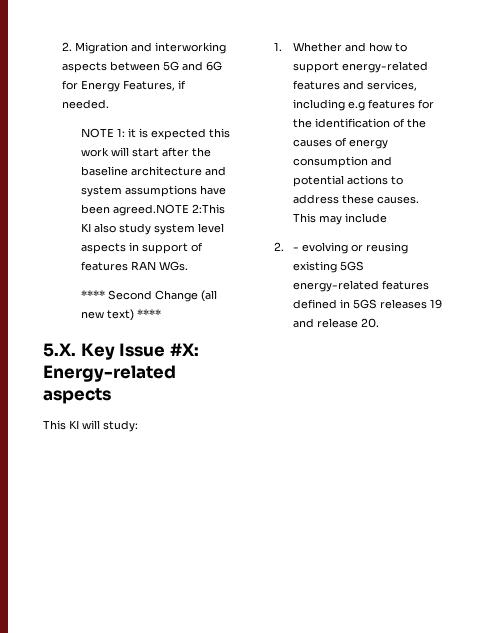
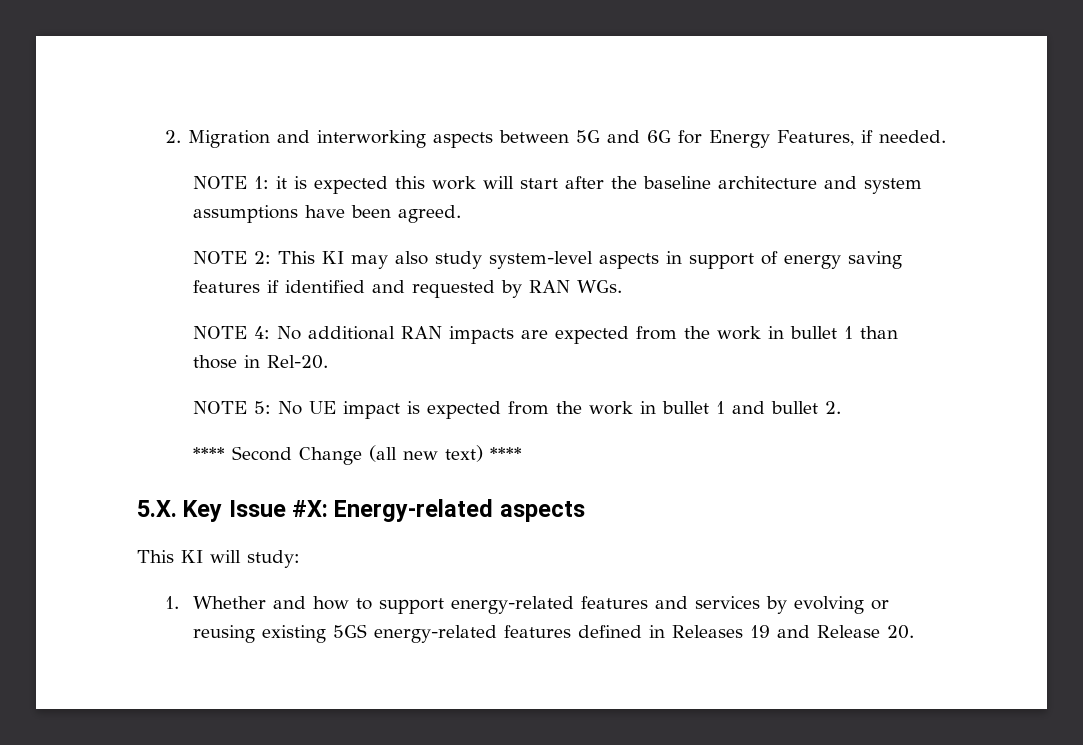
- NOTE 1: it is expected this work will start after the baseline architecture and system assumptions have been agreed.NOTE 2:This KI also study system level aspects in support of features RAN WGs.
+ NOTE 1: it is expected this work will start after the baseline architecture and system assumptions have been agreed.
+ NOTE 2: This KI may also study system-level aspects in support of energy saving features if identified and requested by RAN WGs.
+ NOTE 4: No additional RAN impacts are expected from the work in bullet 1 than those in Rel-20.
+ NOTE 5: No UE impact is expected from the work in bullet 1 and bullet 2.
- 1. Whether and how to support energy-related features and services, including e.g features for the identification of the causes of energy consumption and potential actions to address these causes. This may include
- 2. - evolving or reusing existing 5GS energy-related features defined in 5GS releases 19 and release 20.
+ 1. Whether and how to support energy-related features and services by evolving or reusing existing 5GS energy-related features defined in Releases 19 and Release 20.

